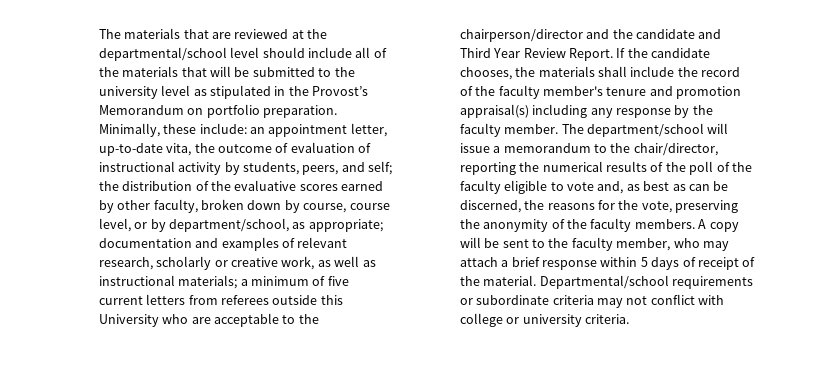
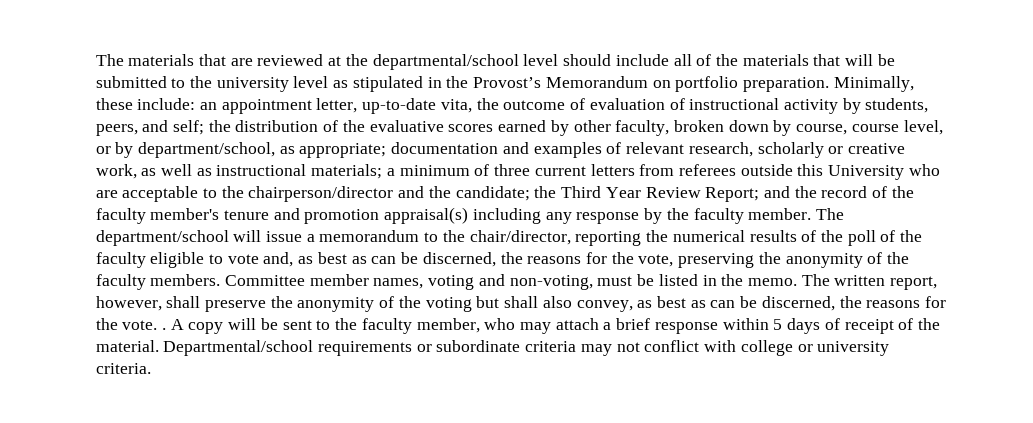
- a minimum of five current letters from referees outside this University who are acceptable to the chairperson/director and the candidate and Third Year Review Report. If the candidate chooses, the materials shall include the record of the faculty member's tenure and promotion appraisal(s) including any response by the faculty member.
+ a minimum of three current letters from referees outside this University who are acceptable to the chairperson/director and the candidate; the Third Year Review Report; and the record of the faculty member's tenure and promotion appraisal(s) including any response by the faculty member.
+ Committee member names, voting and non-voting, must be listed in the memo. The written report, however, shall preserve the anonymity of the voting but shall also convey, as best as can be discerned, the reasons for the vote. .

